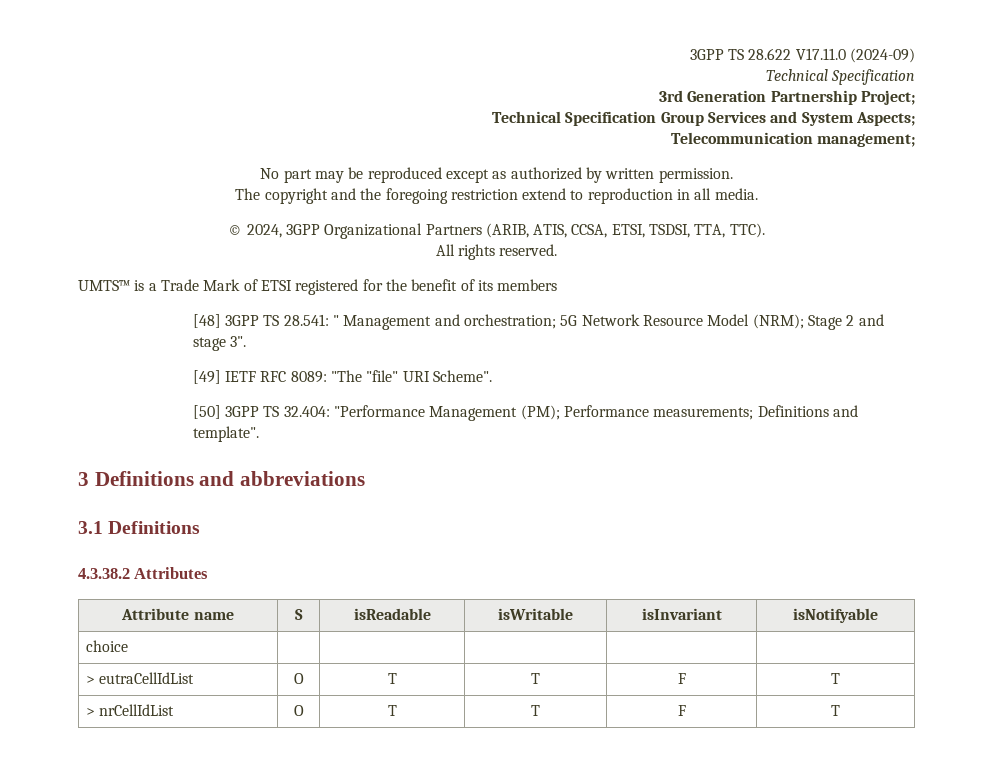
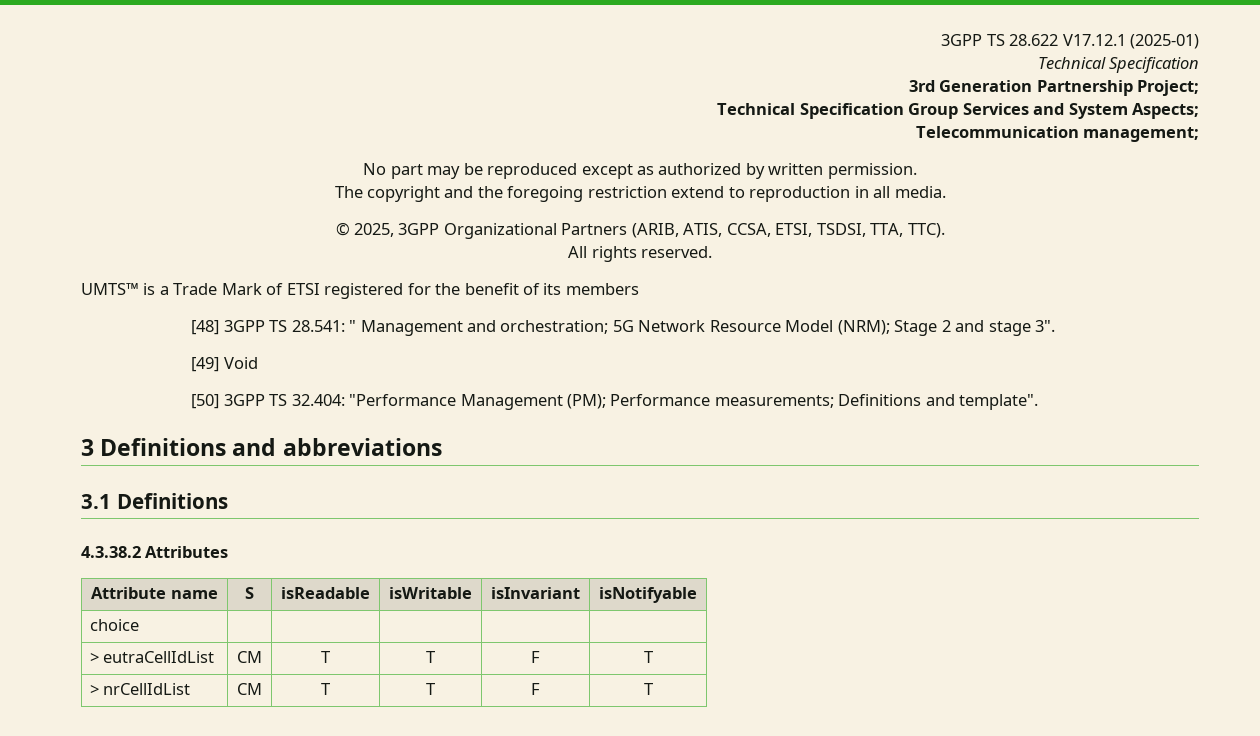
- 3GPP TS 28.622 V17.11.0 (2024-09)
+ 3GPP TS 28.622 V17.12.1 (2025-01)
- © 2024, 3GPP Organizational Partners (ARIB, ATIS, CCSA, ETSI, TSDSI, TTA, TTC).
+ © 2025, 3GPP Organizational Partners (ARIB, ATIS, CCSA, ETSI, TSDSI, TTA, TTC).
- [49] IETF RFC 8089: "The "file" URI Scheme".
+ [49] Void
- > eutraCellIdList | O | T | T | F | T
+ > eutraCellIdList | CM | T | T | F | T
- > nrCellIdList | O | T | T | F | T
+ > nrCellIdList | CM | T | T | F | T

